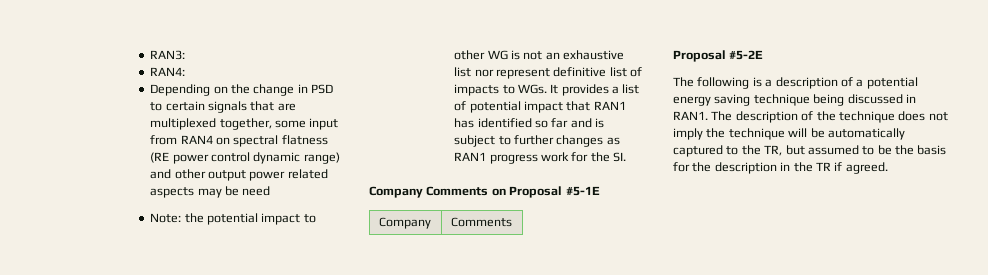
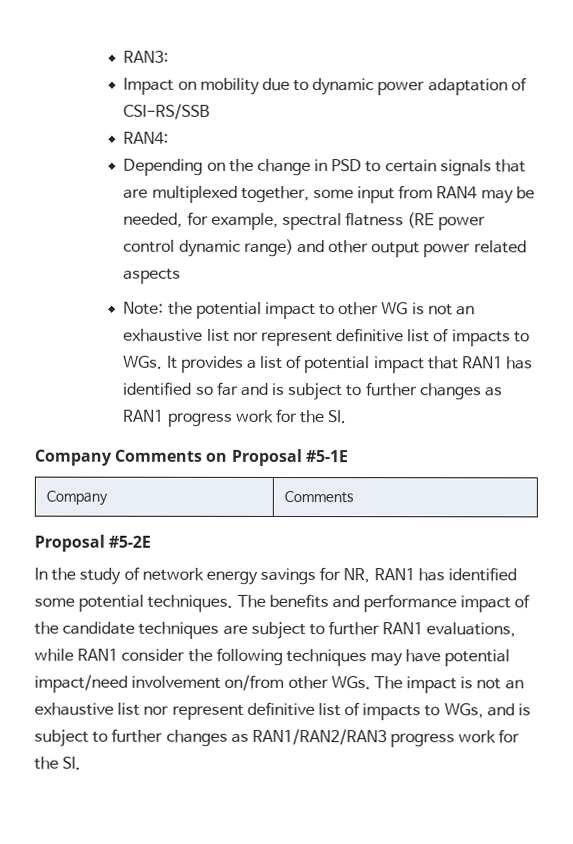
+ Impact on mobility due to dynamic power adaptation of CSI-RS/SSB
- Depending on the change in PSD to certain signals that are multiplexed together, some input from RAN4 on spectral flatness (RE power control dynamic range) and other output power related aspects may be need
+ Depending on the change in PSD to certain signals that are multiplexed together, some input from RAN4 may be needed, for example, spectral flatness (RE power control dynamic range) and other output power related aspects
- The following is a description of a potential energy saving technique being discussed in RAN1. The description of the technique does not imply the technique will be automatically captured to the TR, but assumed to be the basis for the description in the TR if agreed.
+ In the study of network energy savings for NR, RAN1 has identified some potential techniques. The benefits and performance impact of the candidate techniques are subject to further RAN1 evaluations, while RAN1 consider the following techniques may have potential impact/need involvement on/from other WGs. The impact is not an exhaustive list nor represent definitive list of impacts to WGs, and is subject to further changes as RAN1/RAN2/RAN3 progress work for the SI.

